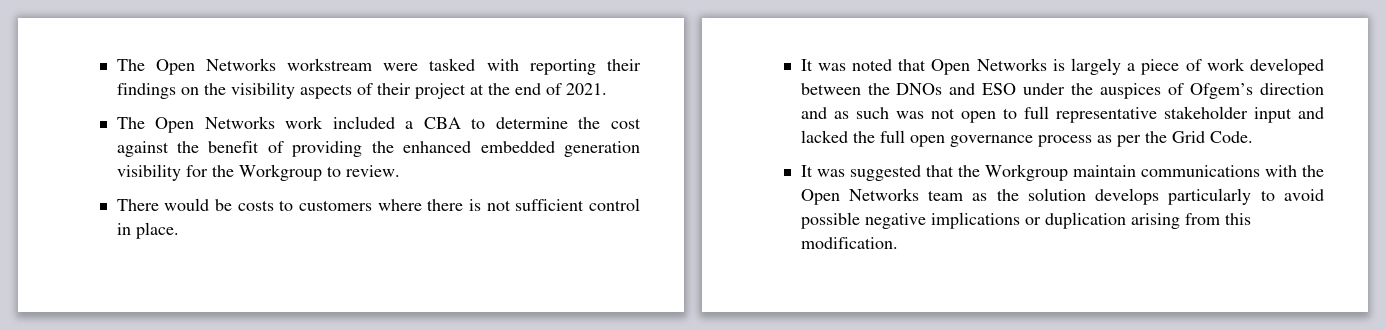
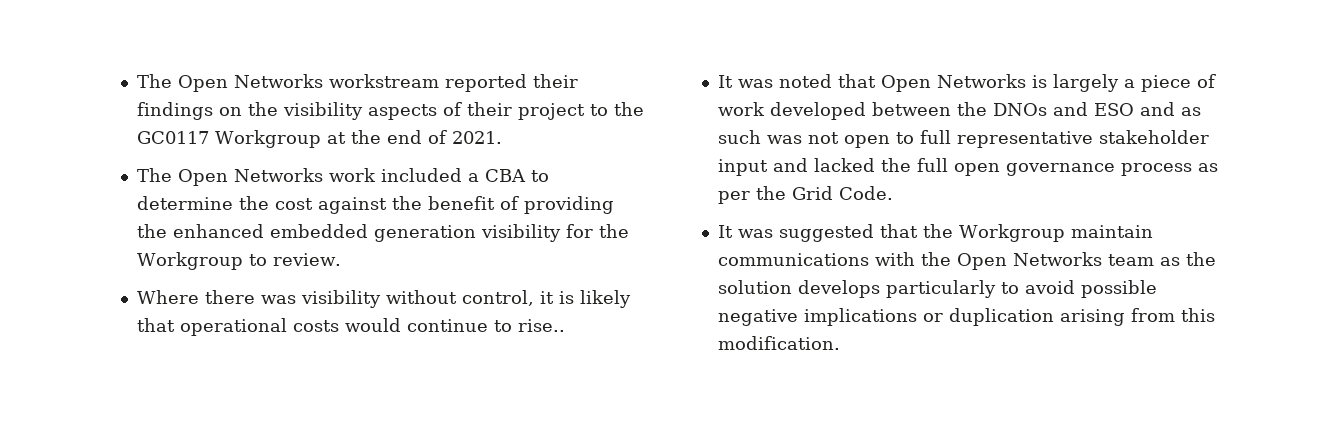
- The Open Networks workstream were tasked with reporting their findings on the visibility aspects of their project at the end of 2021.
+ The Open Networks workstream reported their findings on the visibility aspects of their project to the GC0117 Workgroup at the end of 2021.
- There would be costs to customers where there is not sufficient control in place.
+ Where there was visibility without control, it is likely that operational costs would continue to rise..
- It was noted that Open Networks is largely a piece of work developed between the DNOs and ESO under the auspices of Ofgem’s direction and as such was not open to full representative stakeholder input and lacked the full open governance process as per the Grid Code.
+ It was noted that Open Networks is largely a piece of work developed between the DNOs and ESO and as such was not open to full representative stakeholder input and lacked the full open governance process as per the Grid Code.

